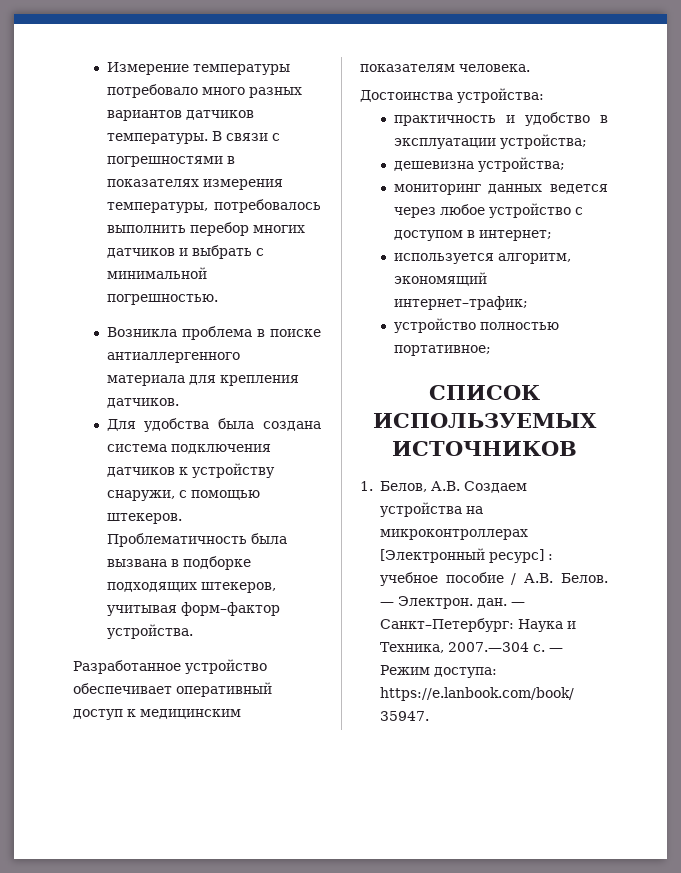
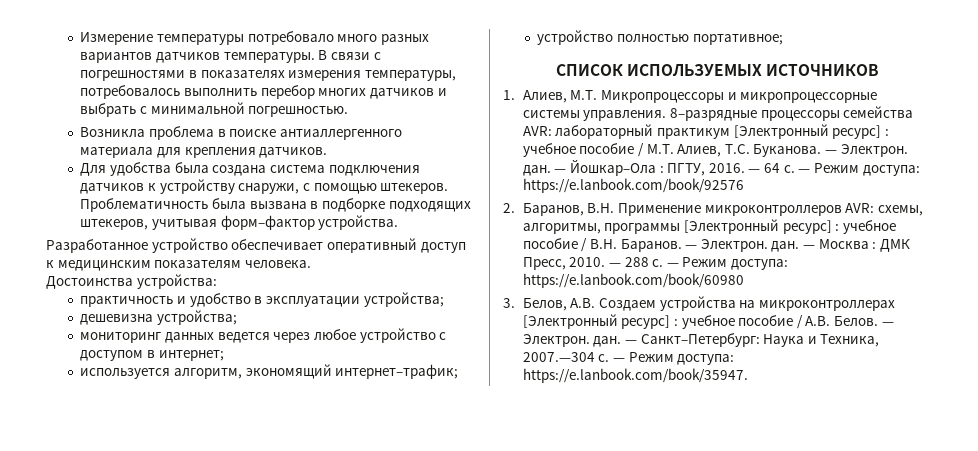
- 1. Белов, А.В. Создаем устройства на микроконтроллерах [Электронный ресурс] : учебное пособие / А.В. Белов.
+ 1. Алиев, М.Т. Микропроцессоры и микропроцессорные системы управления. 8–разрядные процессоры семейства AVR: лабораторный практикум [Электронный ресурс] : учебное пособие / М.Т. Алиев, Т.С. Буканова. — Электрон. дан. — Йошкар–Ола : ПГТУ, 2016. — 64 с. — Режим доступа: https://e.lanbook.com/book/92576
+ 2. Баранов, В.Н. Применение микроконтроллеров AVR: схемы, алгоритмы, программы [Электронный ресурс] : учебное пособие / В.Н. Баранов. — Электрон. дан. — Москва : ДМК Пресс, 2010. — 288 с. — Режим доступа: https://e.lanbook.com/book/60980
+ 3. Белов, А.В. Создаем устройства на микроконтроллерах [Электронный ресурс] : учебное пособие / А.В. Белов.

